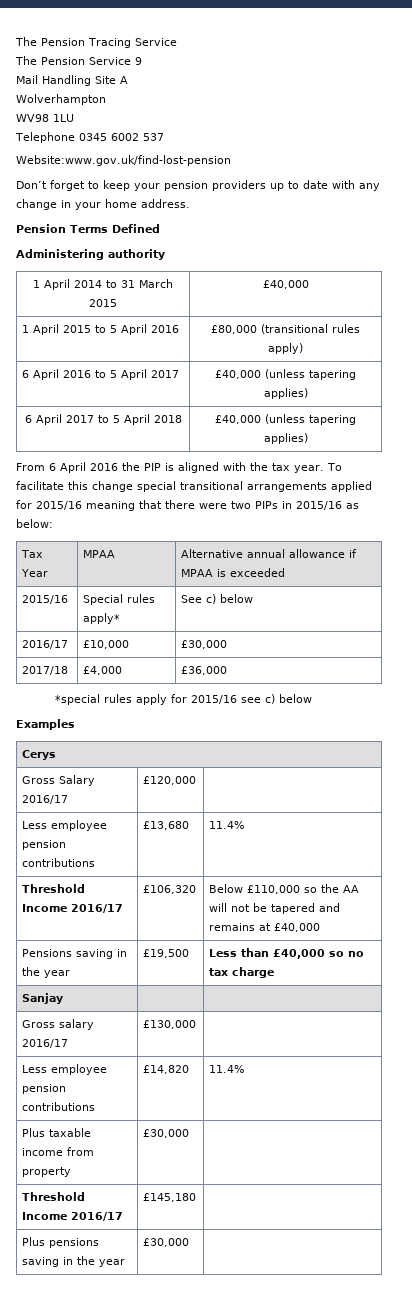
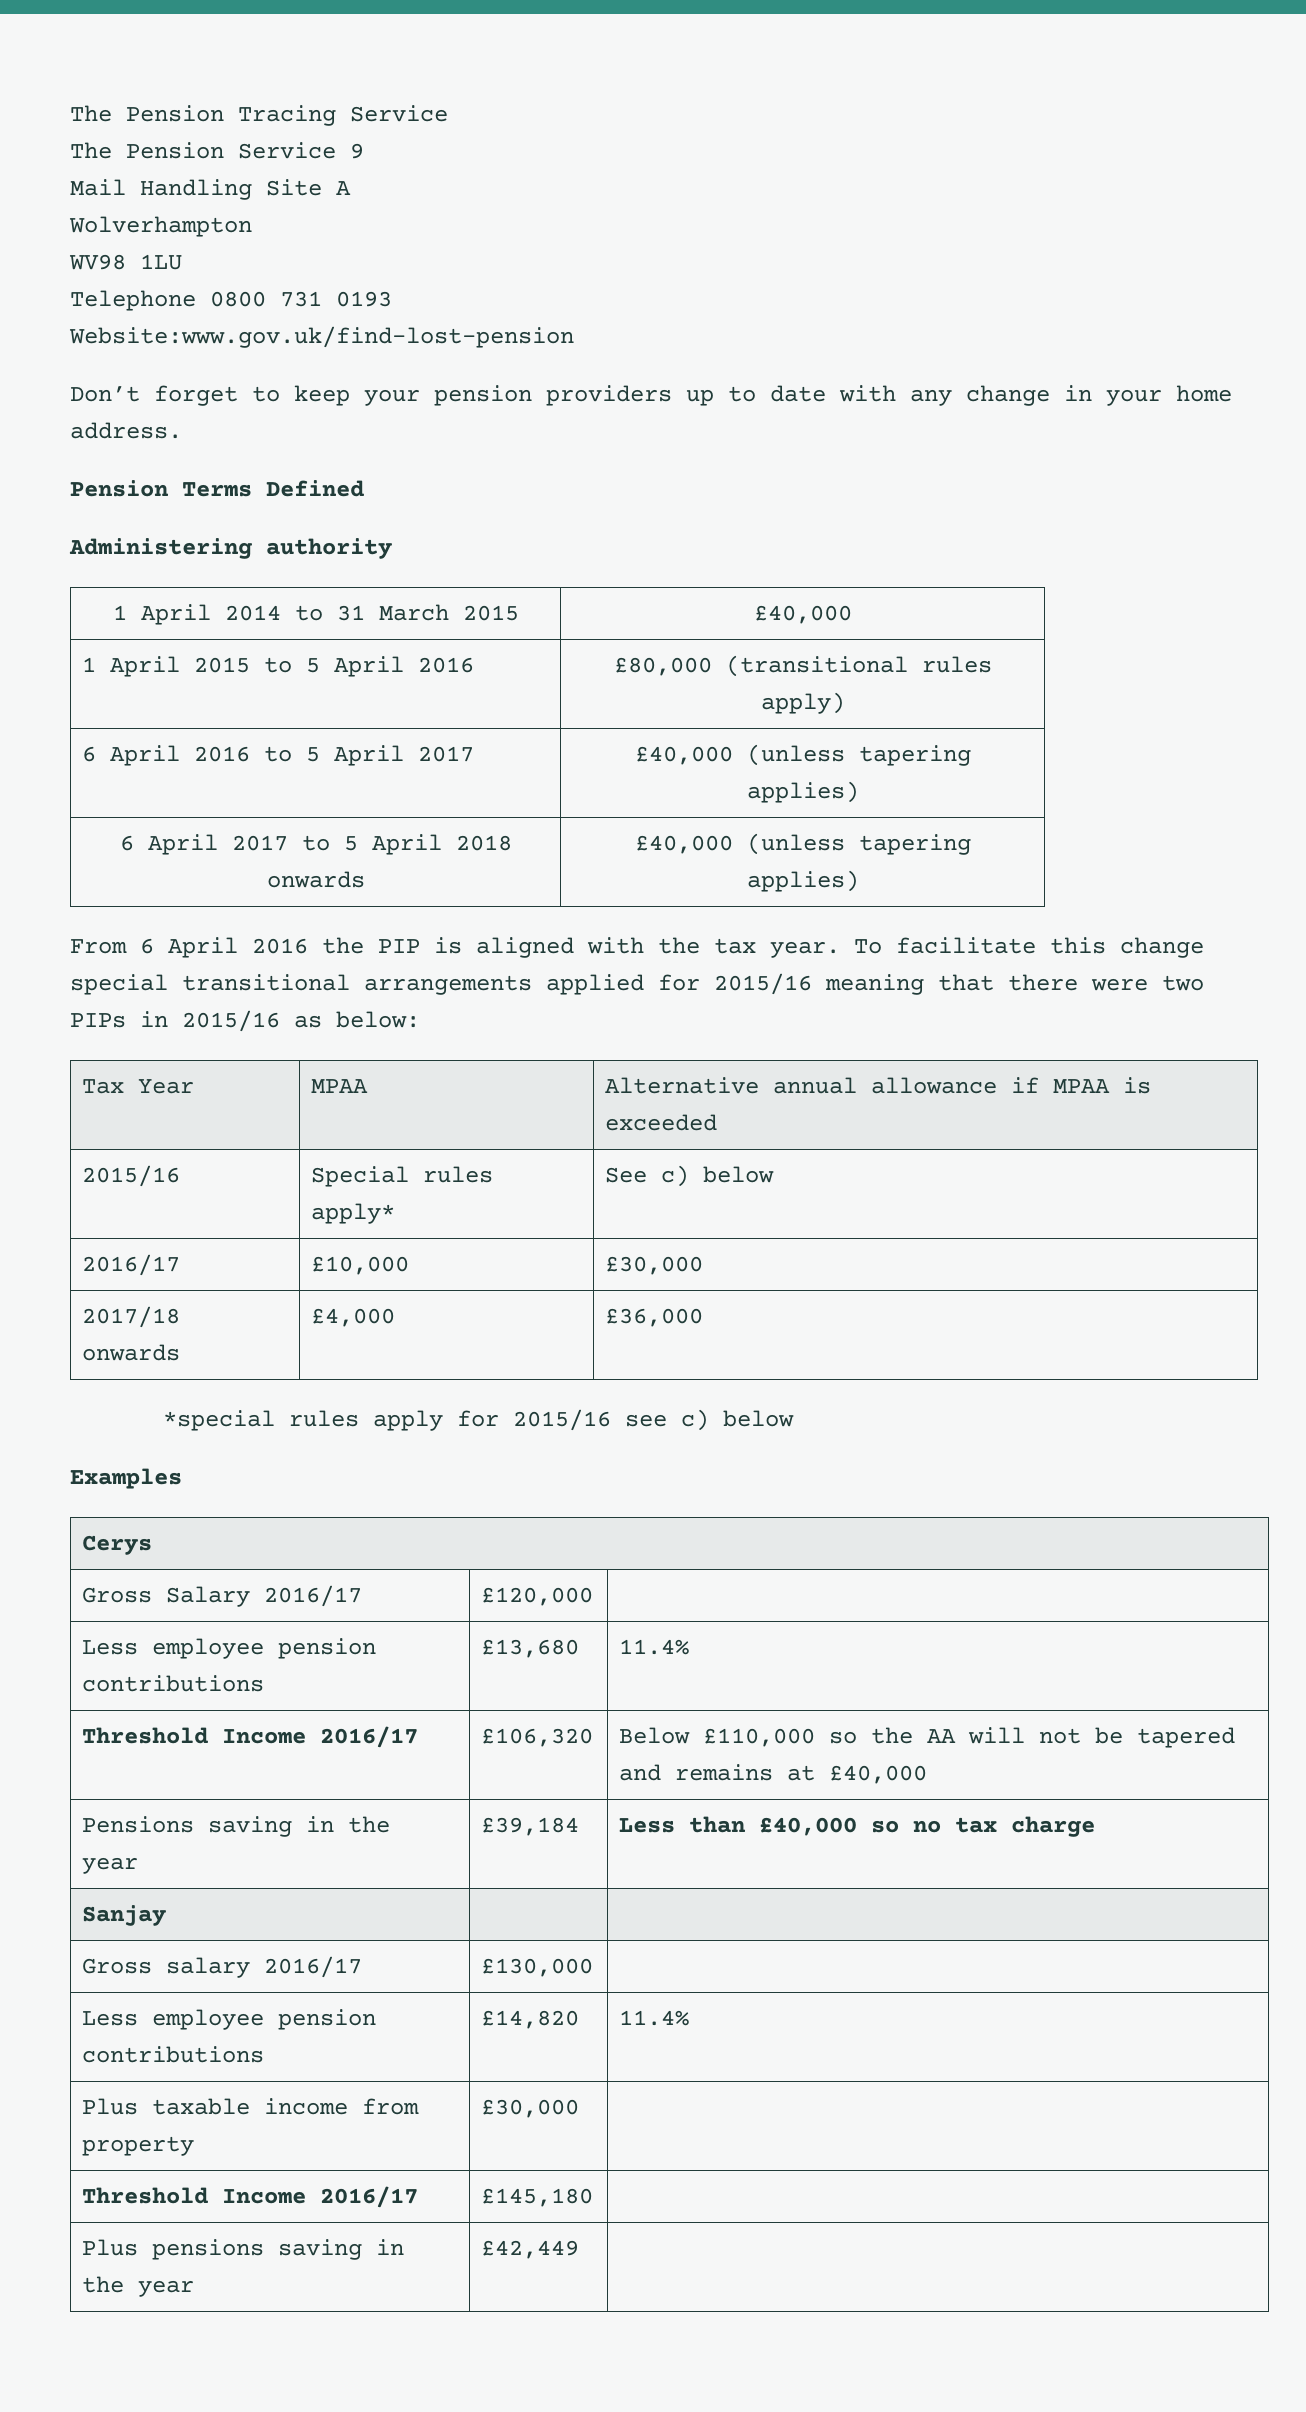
- Telephone 0345 6002 537
+ Telephone 0800 731 0193
- 6 April 2017 to 5 April 2018 | £40,000 (unless tapering applies)
+ 6 April 2017 to 5 April 2018 onwards | £40,000 (unless tapering applies)
- 2017/18 | £4,000 | £36,000
+ 2017/18 onwards | £4,000 | £36,000
- Pensions saving in the year | £19,500 | Less than £40,000 so no tax charge
+ Pensions saving in the year | £39,184 | Less than £40,000 so no tax charge
- Plus pensions saving in the year | £30,000 |
+ Plus pensions saving in the year | £42,449 |

